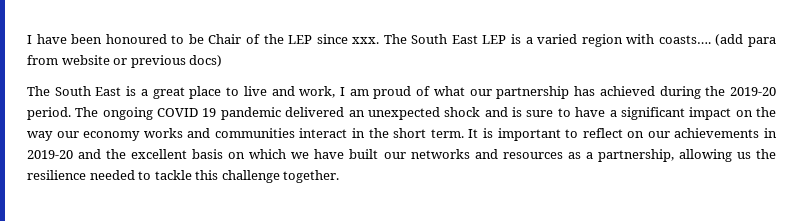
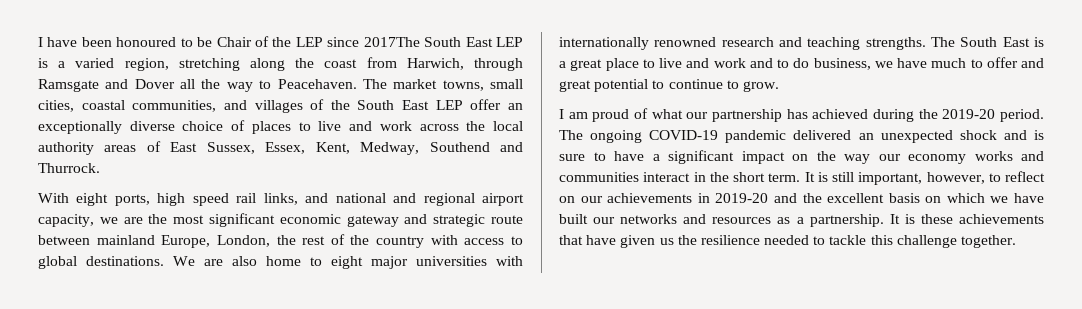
- I have been honoured to be Chair of the LEP since xxx. The South East LEP is a varied region with coasts…. (add para from website or previous docs)
- The South East is a great place to live and work, I am proud of what our partnership has achieved during the 2019-20 period.
+ I have been honoured to be Chair of the LEP since 2017The South East LEP is a varied region, stretching along the coast from Harwich, through Ramsgate and Dover all the way to Peacehaven. The market towns, small cities, coastal communities, and villages of the South East LEP offer an exceptionally diverse choice of places to live and work across the local authority areas of East Sussex, Essex, Kent, Medway, Southend and Thurrock.
+ With eight ports, high speed rail links, and national and regional airport capacity, we are the most significant economic gateway and strategic route between mainland Europe, London, the rest of the country with access to global destinations. We are also home to eight major universities with internationally renowned research and teaching strengths. The South East is a great place to live and work and to do business, we have much to offer and great potential to continue to grow.
+ I am proud of what our partnership has achieved during the 2019-20 period.
- The ongoing COVID 19 pandemic delivered an unexpected shock and is sure to have a significant impact on the way our economy works and communities interact in the short term.
+ The ongoing COVID-19 pandemic delivered an unexpected shock and is sure to have a significant impact on the way our economy works and communities interact in the short term.
- It is important to reflect on our achievements in 2019-20 and the excellent basis on which we have built our networks and resources as a partnership, allowing us the resilience needed to tackle this challenge together.
+ It is still important, however, to reflect on our achievements in 2019-20 and the excellent basis on which we have built our networks and resources as a partnership. It is these achievements that have given us the resilience needed to tackle this challenge together.

